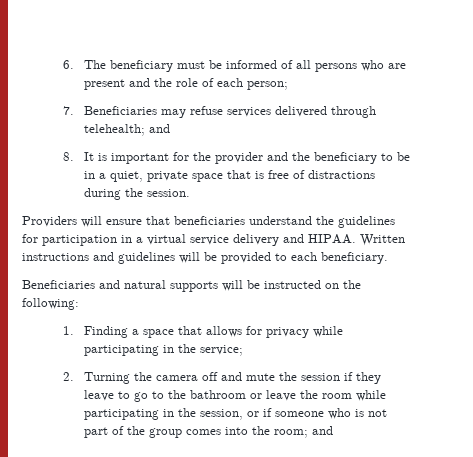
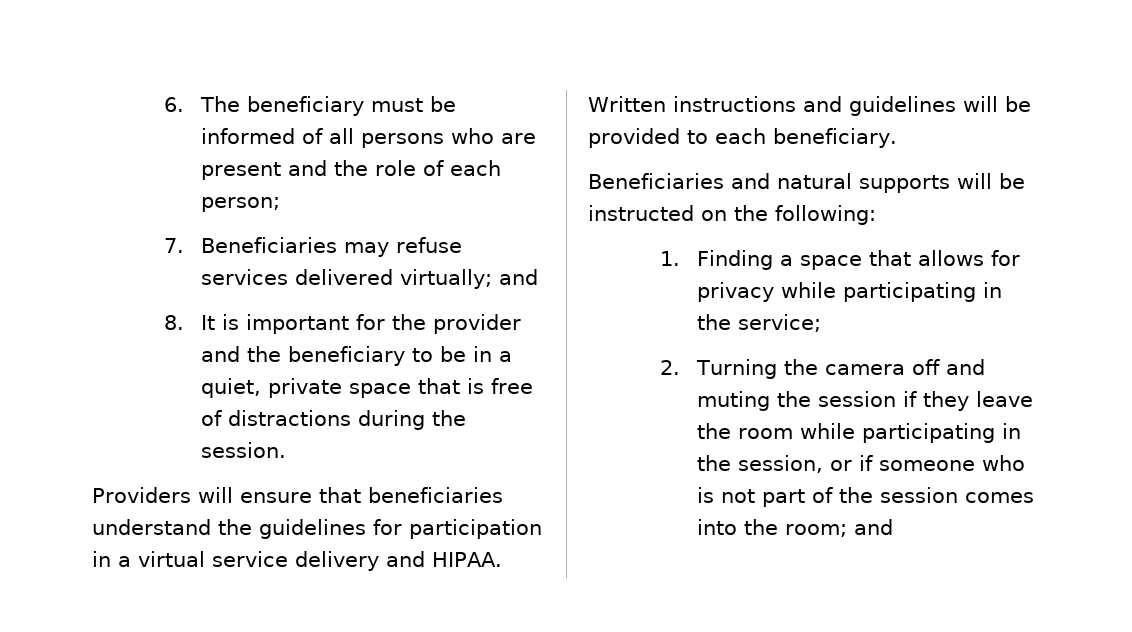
- 7. Beneficiaries may refuse services delivered through telehealth; and
+ 7. Beneficiaries may refuse services delivered virtually; and
- 2. Turning the camera off and mute the session if they leave to go to the bathroom or leave the room while participating in the session, or if someone who is not part of the group comes into the room; and
+ 2. Turning the camera off and muting the session if they leave the room while participating in the session, or if someone who is not part of the session comes into the room; and

